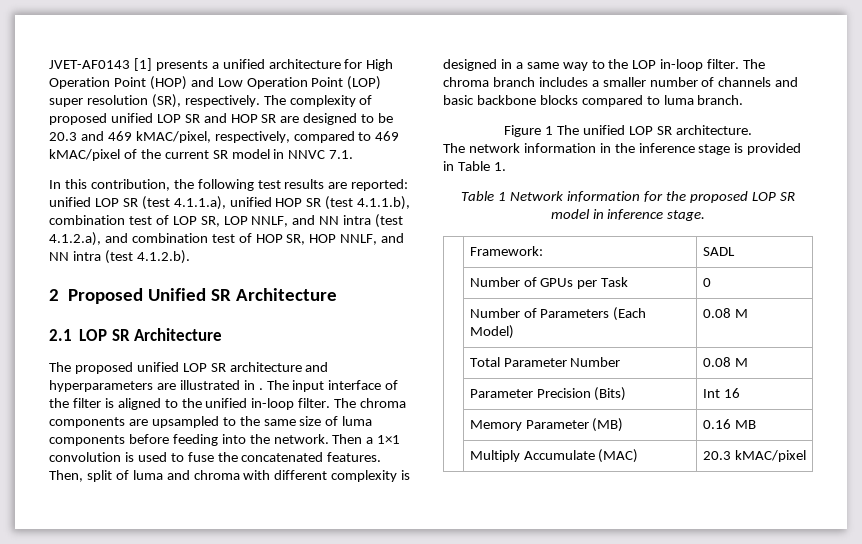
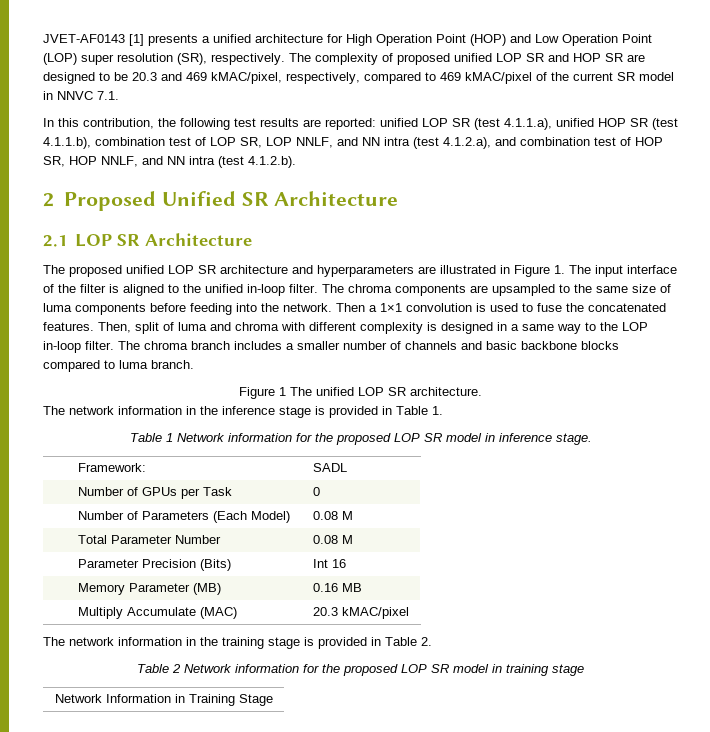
- The proposed unified LOP SR architecture and hyperparameters are illustrated in . The input interface of the filter is aligned to the unified in-loop filter.
+ The proposed unified LOP SR architecture and hyperparameters are illustrated in Figure 1. The input interface of the filter is aligned to the unified in-loop filter.
+ The network information in the training stage is provided in Table 2.
+ Table 2 Network information for the proposed LOP SR model in training stage
+ Network Information in Training Stage

